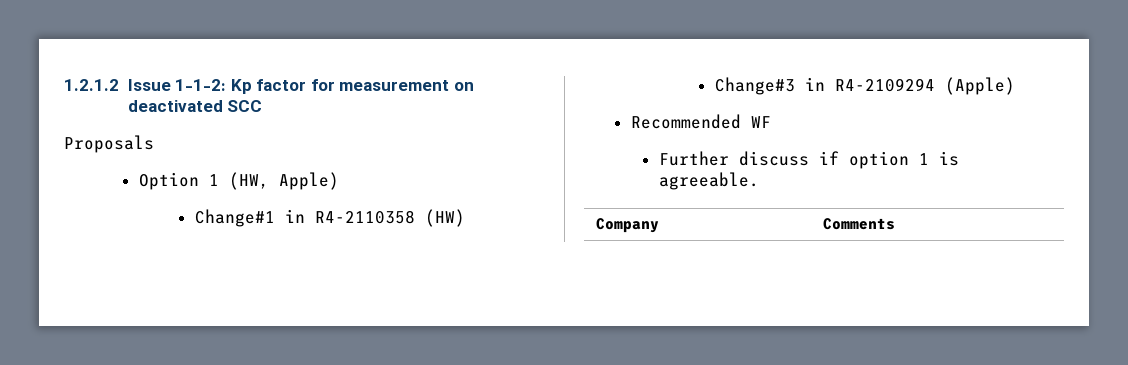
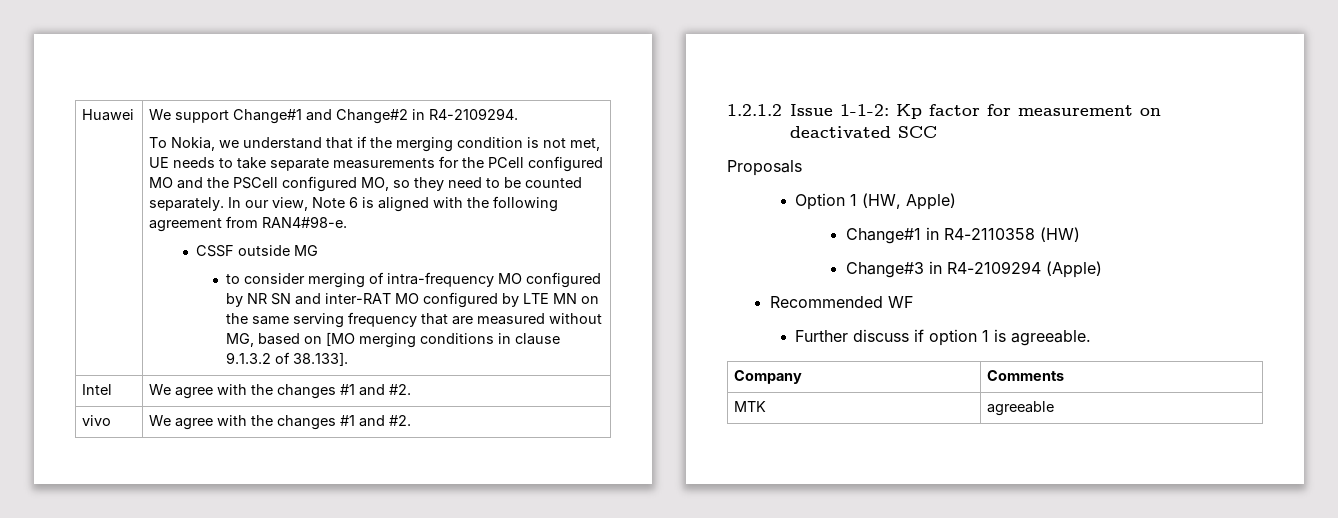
+ Huawei | We support Change#1 and Change#2 in R4-2109294.
+ To Nokia, we understand that if the merging condition is not met, UE needs to take separate measurements for the PCell configured MO and the PSCell configured MO, so they need to be counted separately. In our view, Note 6 is aligned with the following agreement from RAN4#98-e.
+ CSSF outside MG
+ to consider merging of intra-frequency MO configured by NR SN and inter-RAT MO configured by LTE MN on the same serving frequency that are measured without MG, based on [MO merging conditions in clause 9.1.3.2 of 38.133].
+ Intel | We agree with the changes #1 and #2.
+ vivo | We agree with the changes #1 and #2.
+ MTK | agreeable

